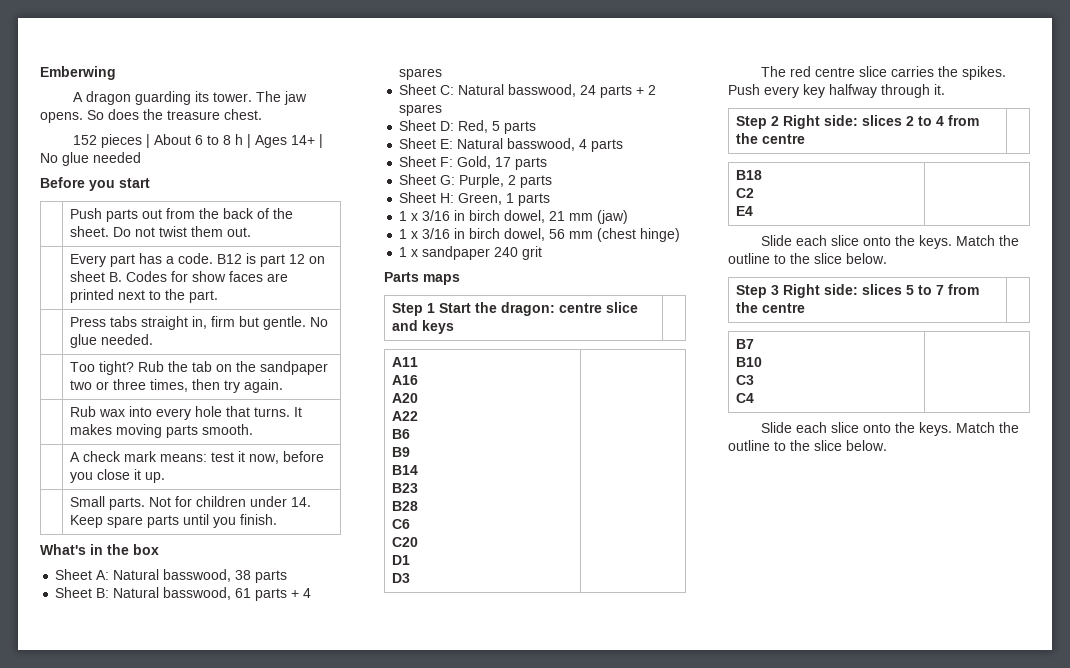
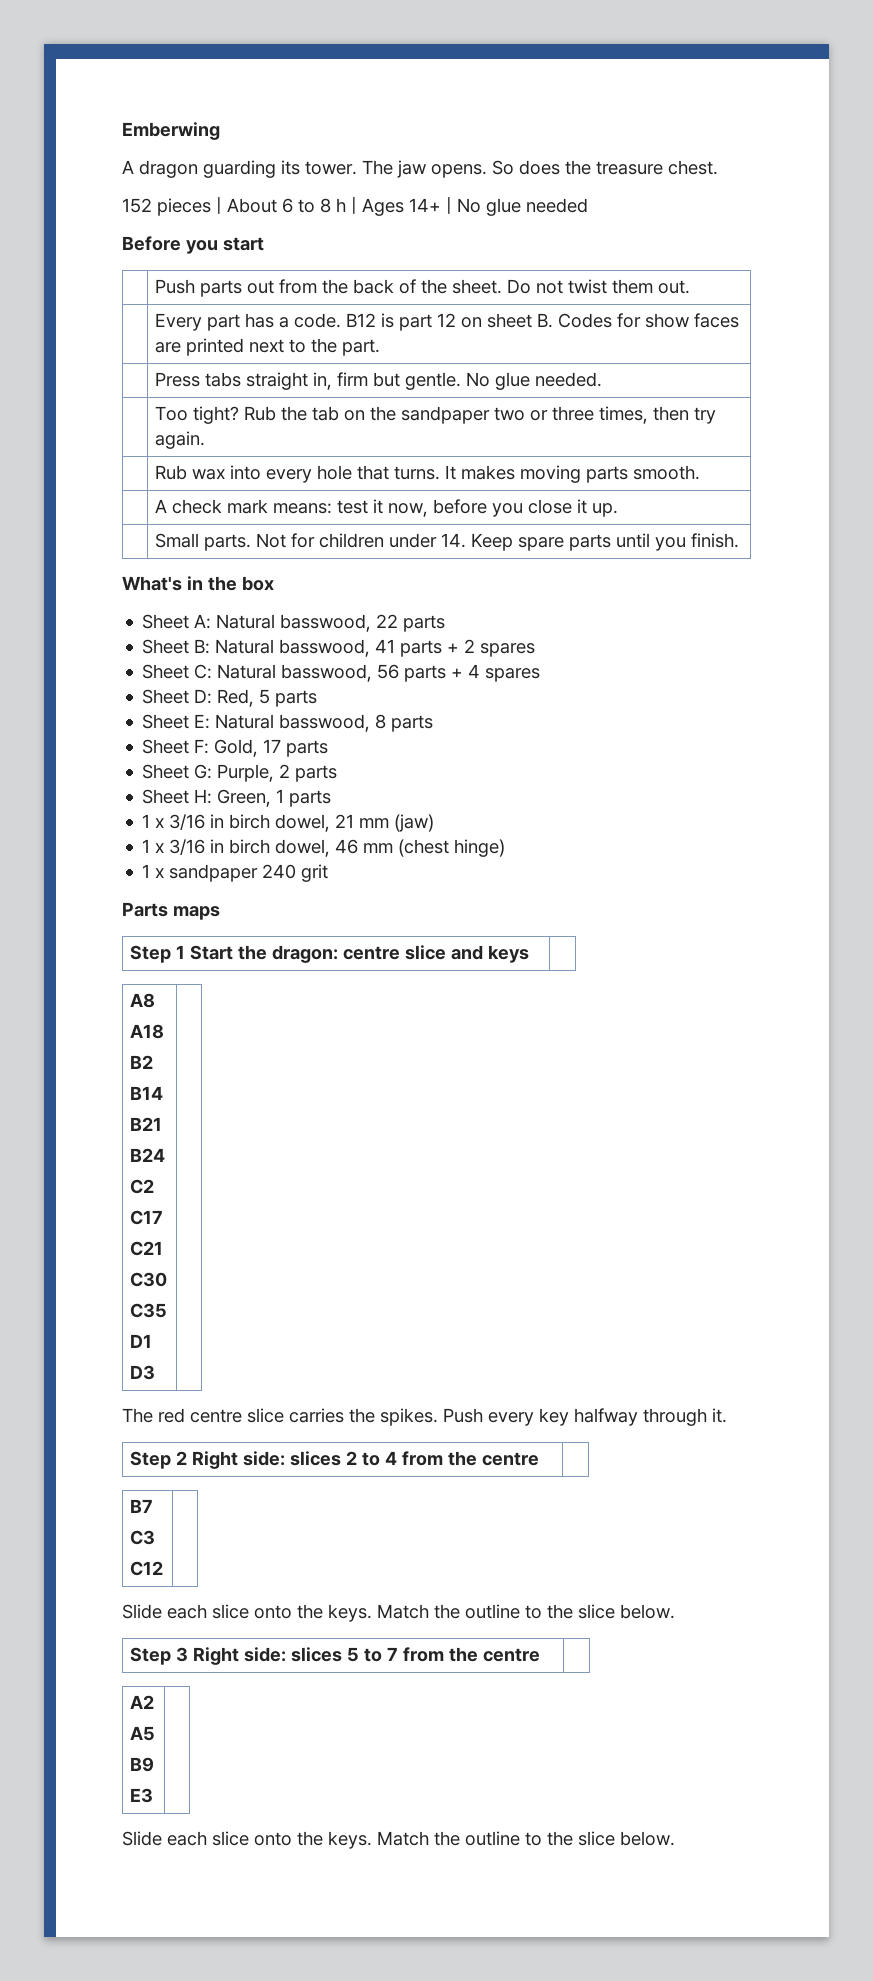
- Sheet A: Natural basswood, 38 parts
+ Sheet A: Natural basswood, 22 parts
- Sheet B: Natural basswood, 61 parts + 4 spares
+ Sheet B: Natural basswood, 41 parts + 2 spares
- Sheet C: Natural basswood, 24 parts + 2 spares
+ Sheet C: Natural basswood, 56 parts + 4 spares
- Sheet E: Natural basswood, 4 parts
+ Sheet E: Natural basswood, 8 parts
- 1 x 3/16 in birch dowel, 56 mm (chest hinge)
+ 1 x 3/16 in birch dowel, 46 mm (chest hinge)
- A11
- A16
- A20
- A22
- B6
- B9
+ A8
+ A18
+ B2
  B14
- B23
- B28
- C6
- C20
+ B21
+ B24
+ C2
+ C17
+ C21
+ C30
+ C35
- B18
- C2
- E4 |
+ B7
+ C3
+ C12 |
- B7
- B10
- C3
- C4 |
+ A2
+ A5
+ B9
+ E3 |

